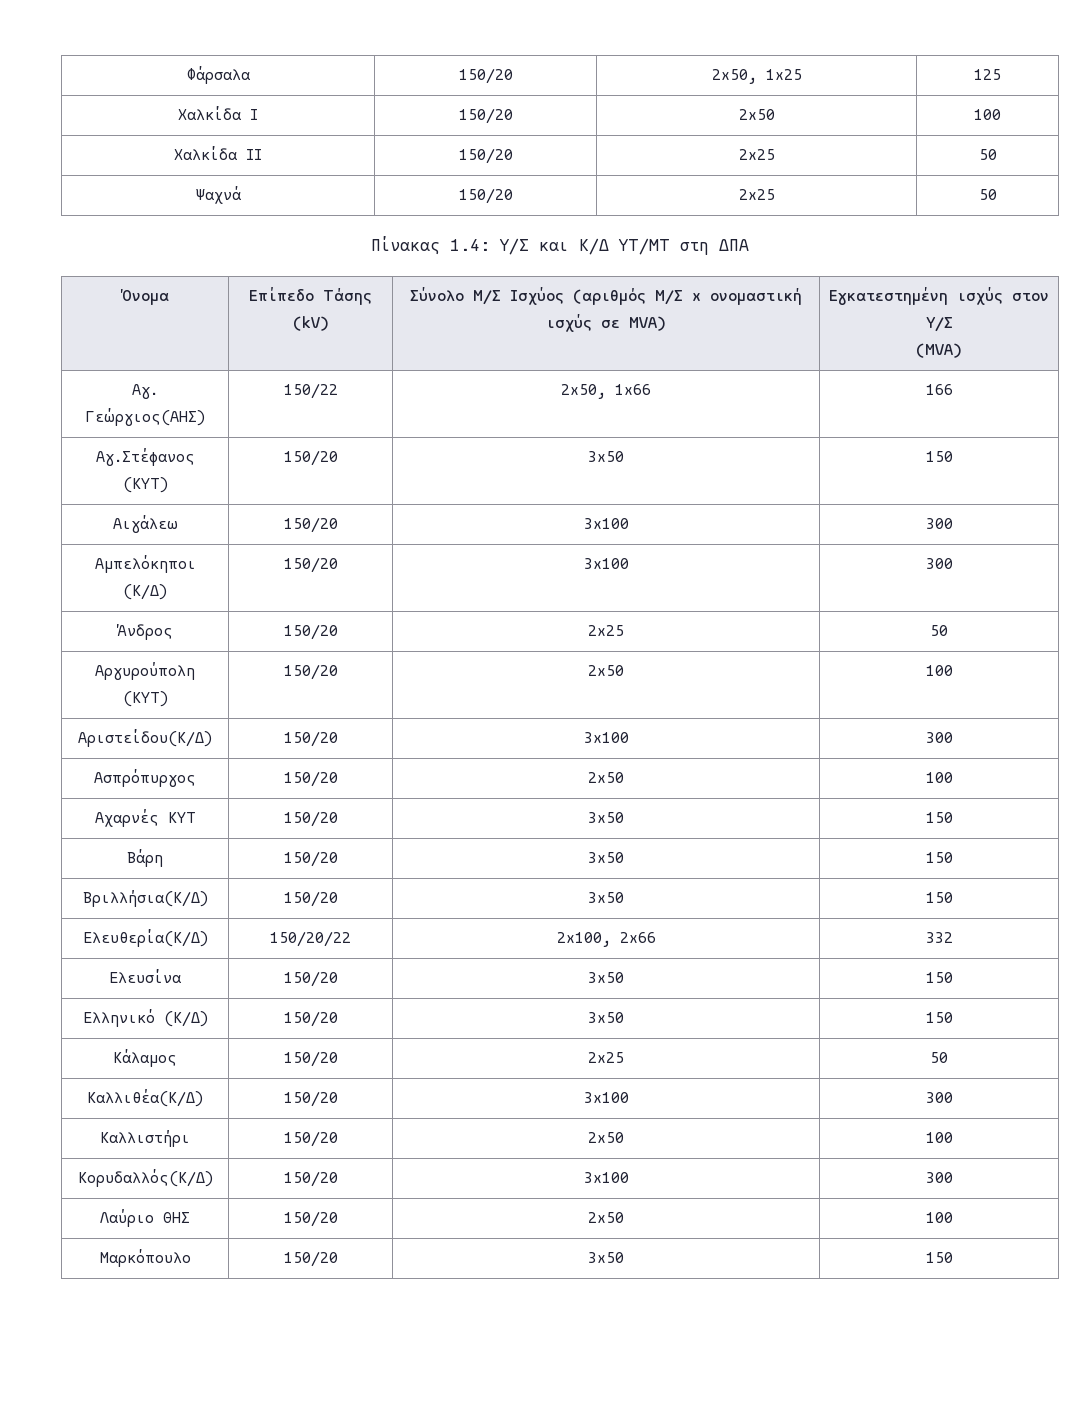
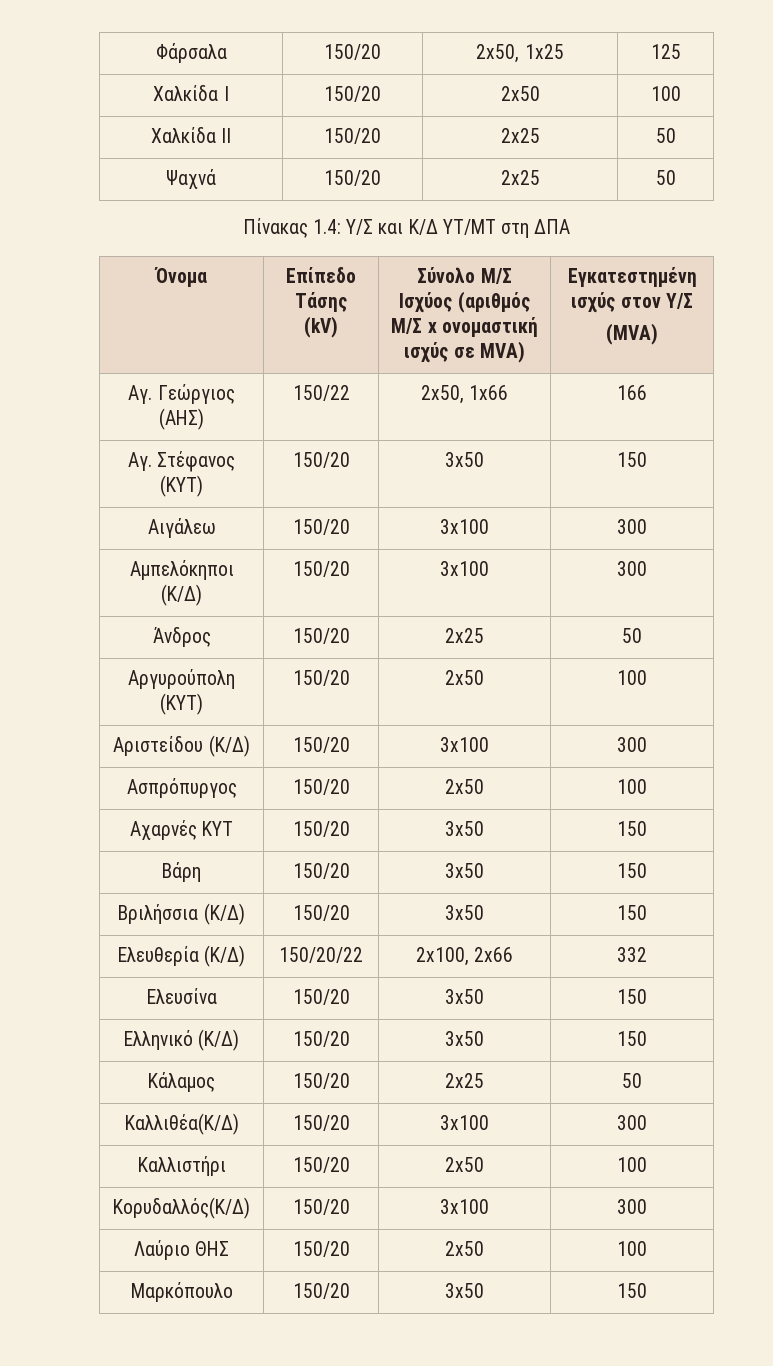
- Αγ. Γεώργιος(ΑΗΣ) | 150/22 | 2x50, 1x66 | 166
+ Αγ. Γεώργιος (ΑΗΣ) | 150/22 | 2x50, 1x66 | 166
- Αγ.Στέφανος (ΚΥΤ) | 150/20 | 3x50 | 150
+ Αγ. Στέφανος (ΚΥΤ) | 150/20 | 3x50 | 150
- Αριστείδου(Κ/Δ) | 150/20 | 3x100 | 300
+ Αριστείδου (Κ/Δ) | 150/20 | 3x100 | 300
- Βριλλήσια(Κ/Δ) | 150/20 | 3x50 | 150
- Ελευθερία(Κ/Δ) | 150/20/22 | 2x100, 2x66 | 332
+ Βριλήσσια (Κ/Δ) | 150/20 | 3x50 | 150
+ Ελευθερία (Κ/Δ) | 150/20/22 | 2x100, 2x66 | 332

